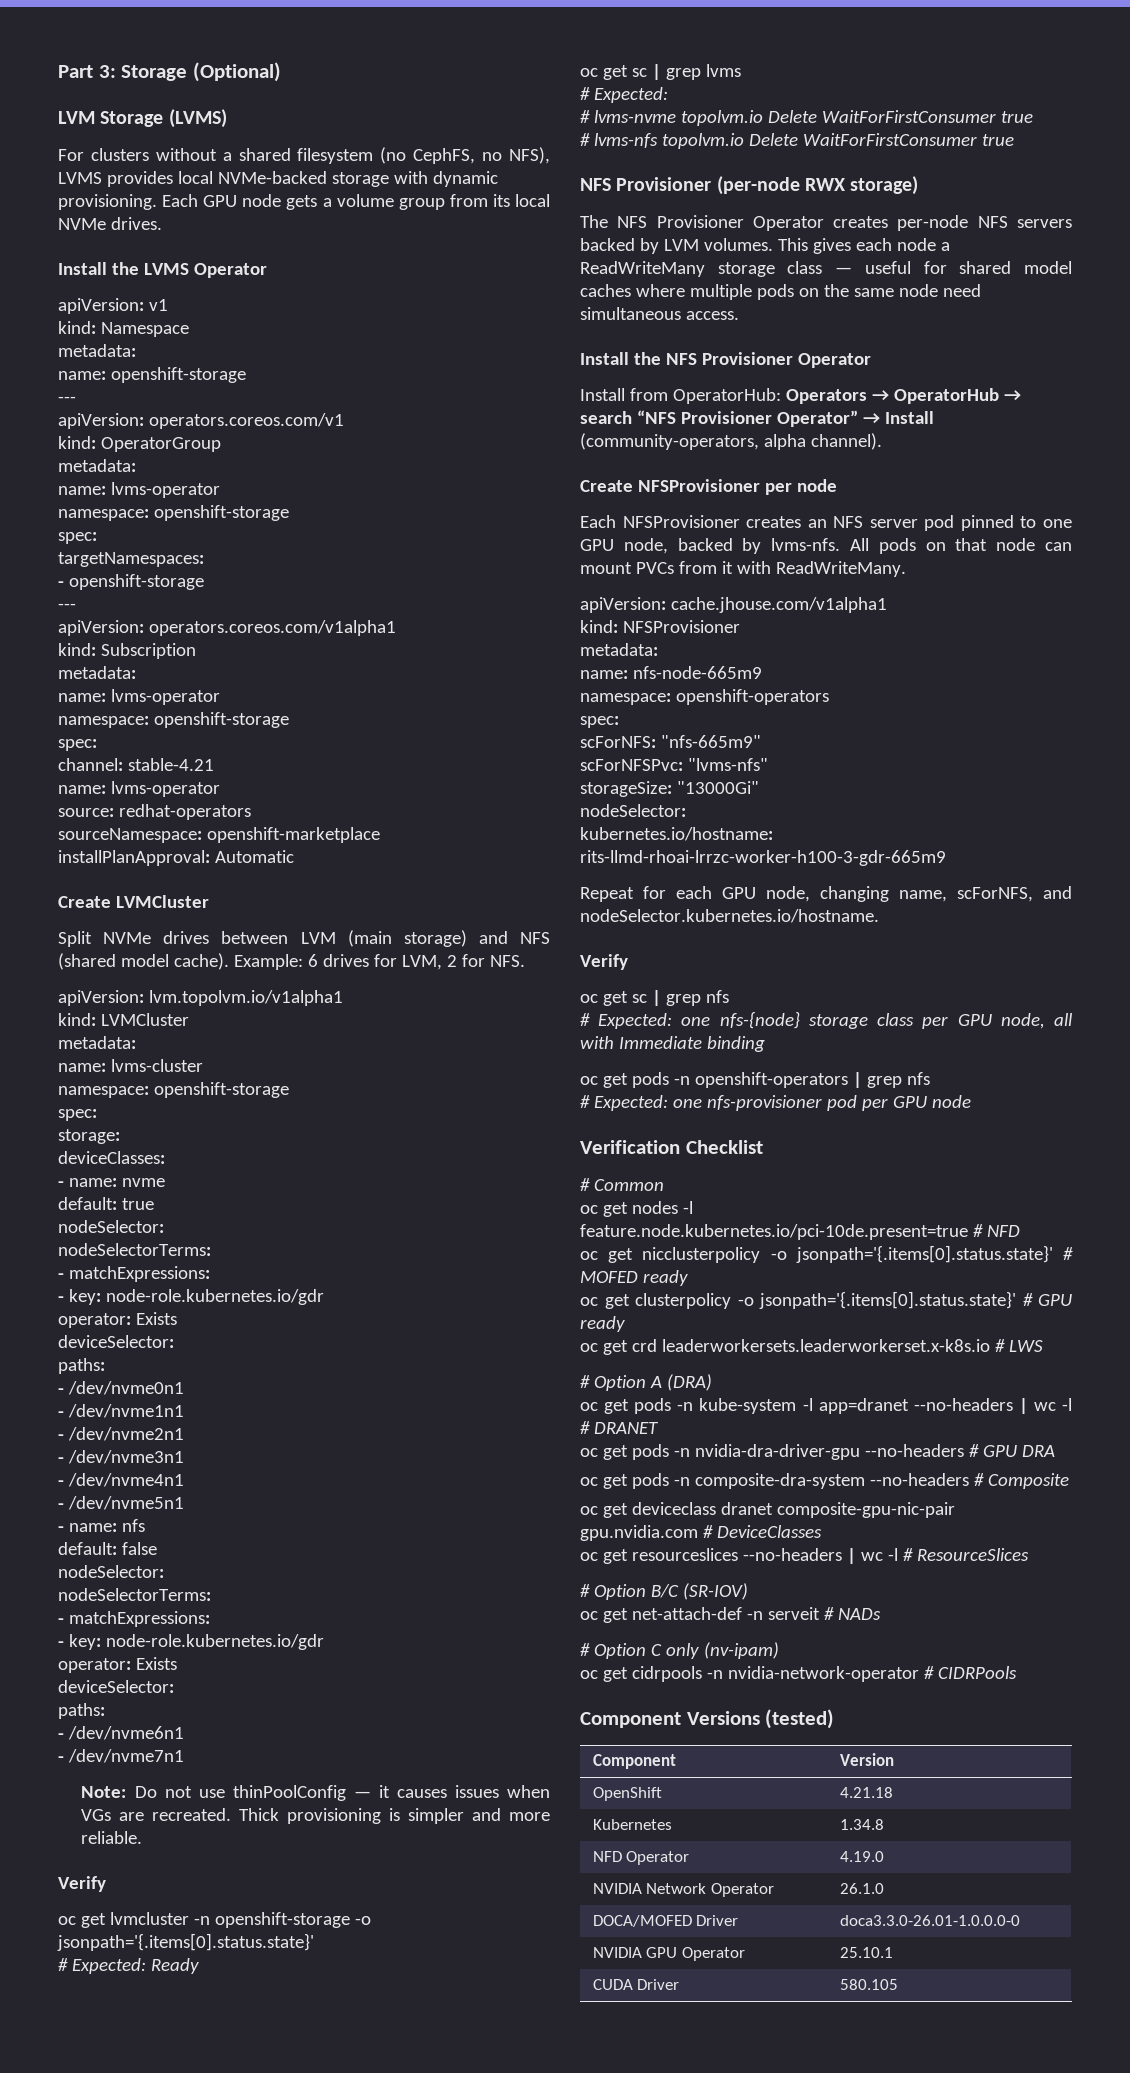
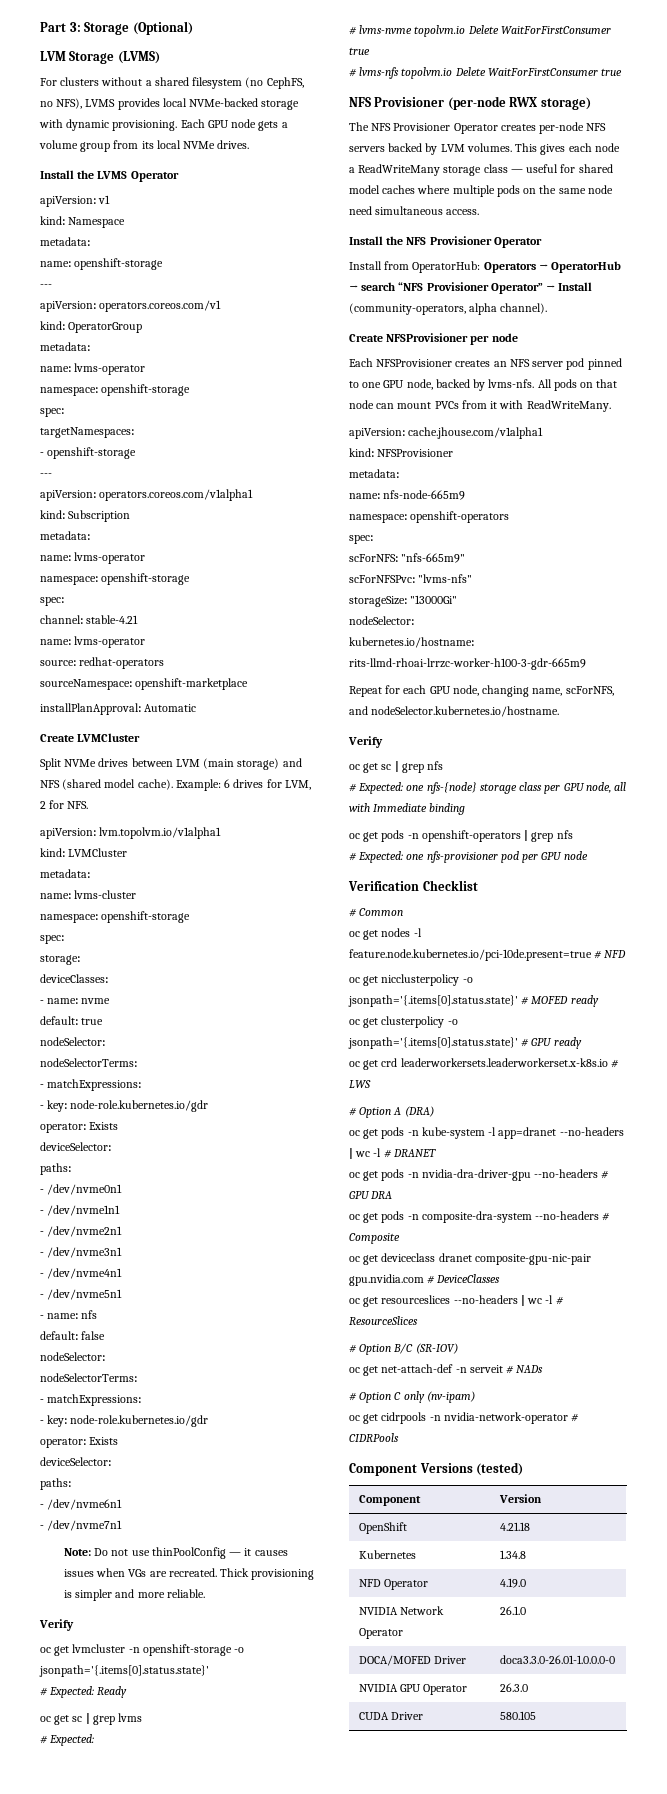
- NVIDIA GPU Operator | 25.10.1
+ NVIDIA GPU Operator | 26.3.0

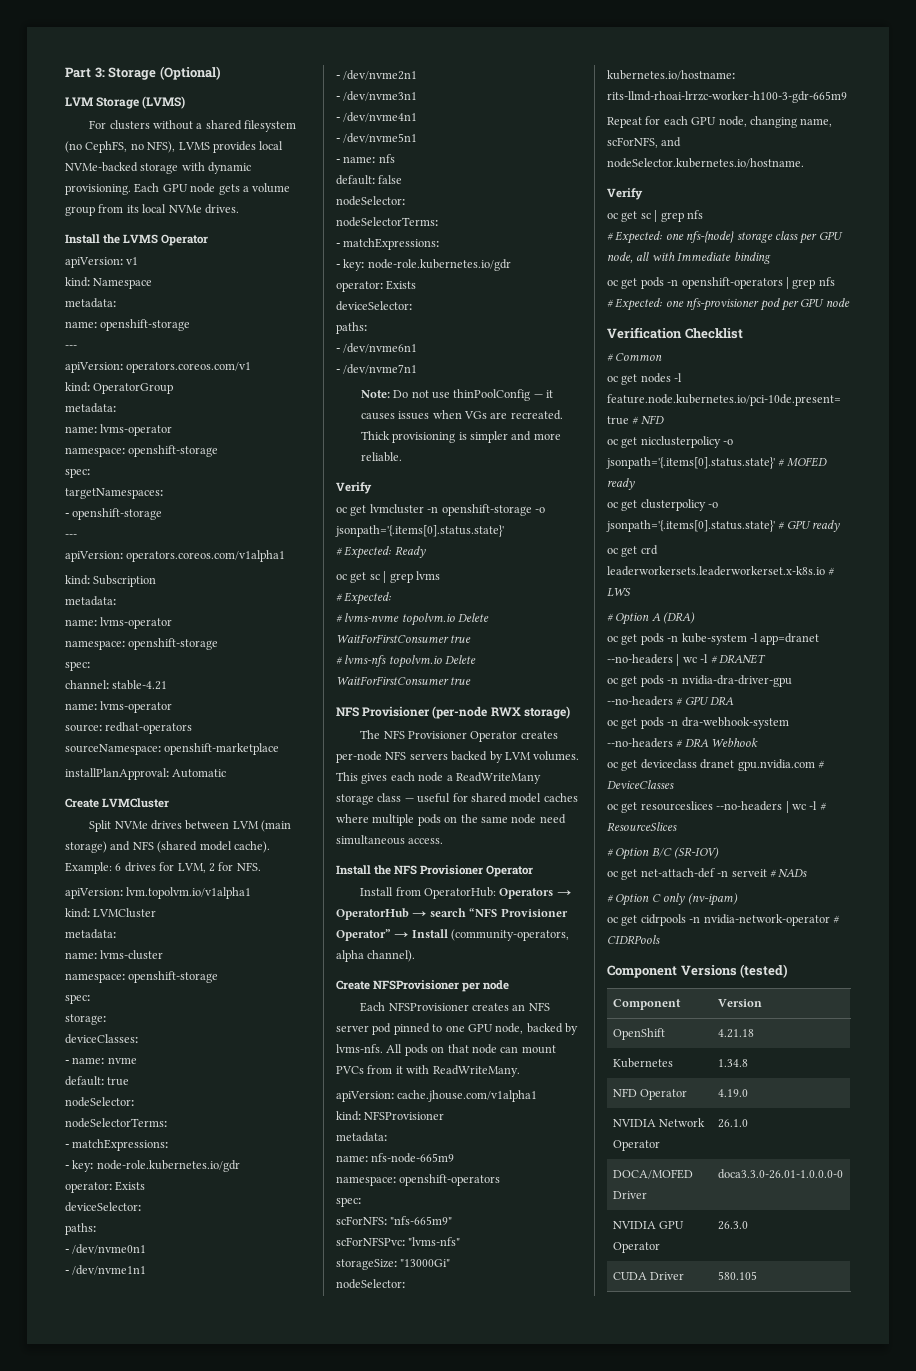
- oc get pods -n composite-dra-system --no-headers # Composite
+ oc get pods -n dra-webhook-system --no-headers # DRA Webhook
- oc get deviceclass dranet composite-gpu-nic-pair gpu.nvidia.com # DeviceClasses
+ oc get deviceclass dranet gpu.nvidia.com # DeviceClasses

